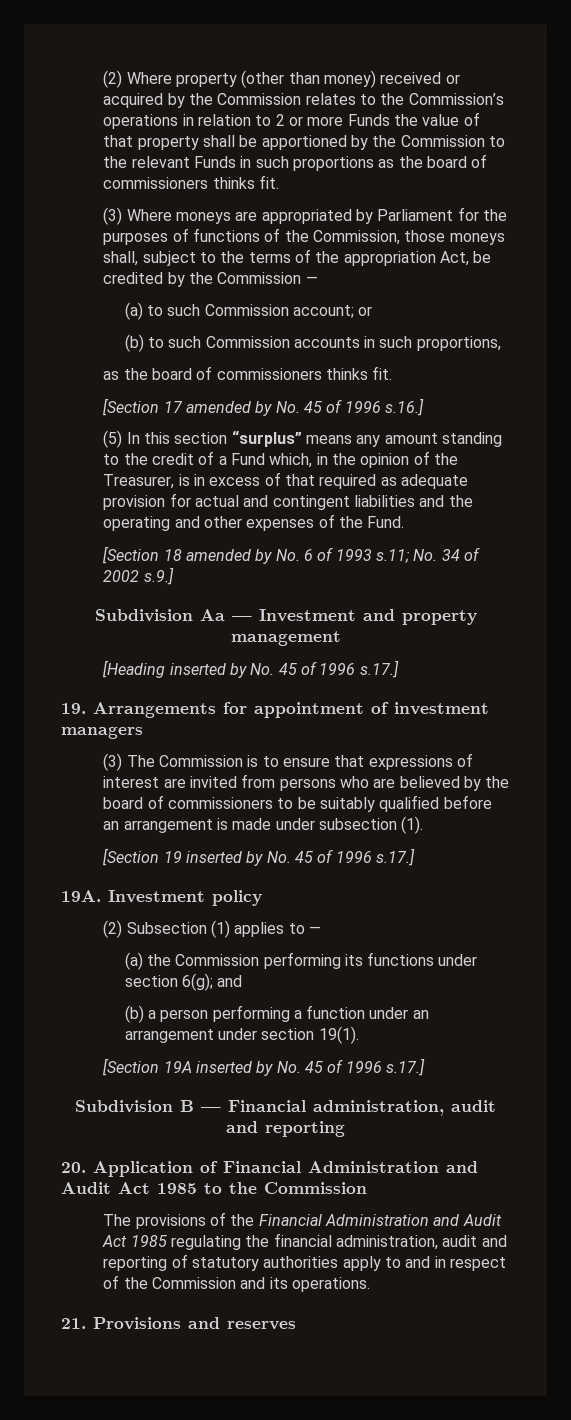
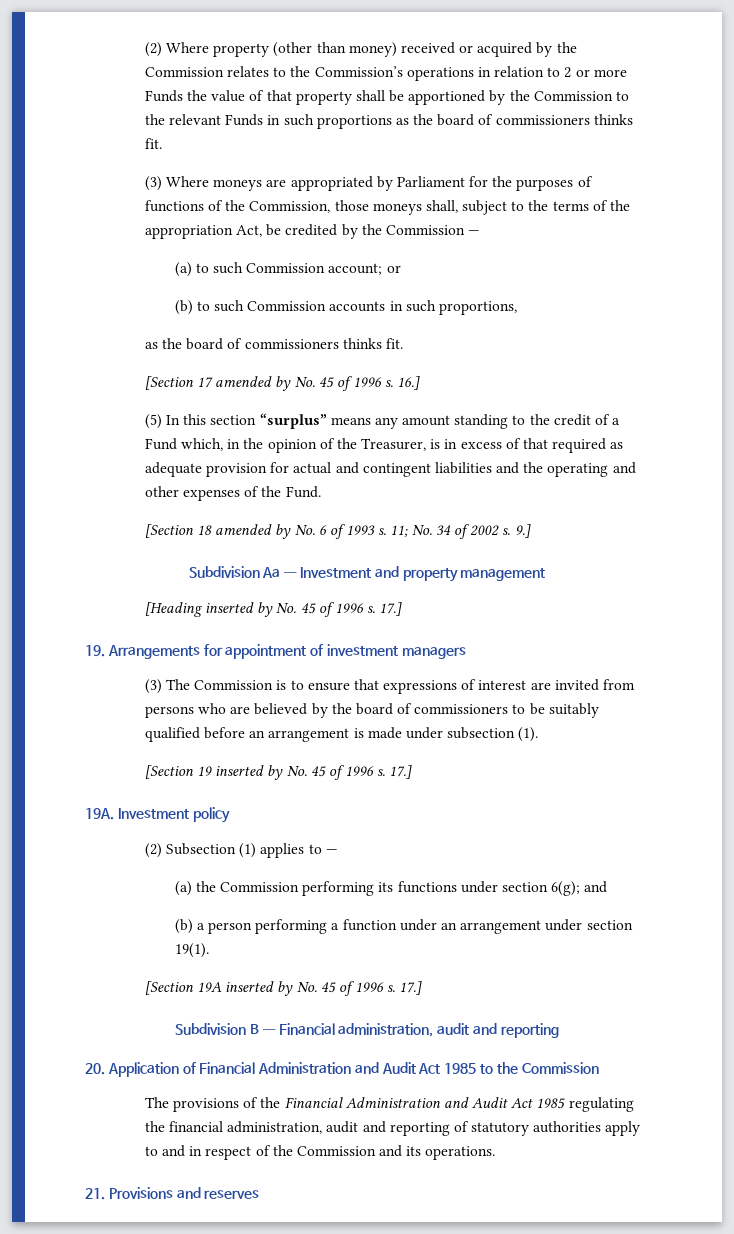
- [Section 17 amended by No. 45 of 1996 s.16.]
+ [Section 17 amended by No. 45 of 1996 s. 16.]
- [Section 18 amended by No. 6 of 1993 s.11; No. 34 of 2002 s.9.]
+ [Section 18 amended by No. 6 of 1993 s. 11; No. 34 of 2002 s. 9.]
- [Heading inserted by No. 45 of 1996 s.17.]
+ [Heading inserted by No. 45 of 1996 s. 17.]
- [Section 19 inserted by No. 45 of 1996 s.17.]
+ [Section 19 inserted by No. 45 of 1996 s. 17.]
- [Section 19A inserted by No. 45 of 1996 s.17.]
+ [Section 19A inserted by No. 45 of 1996 s. 17.]

